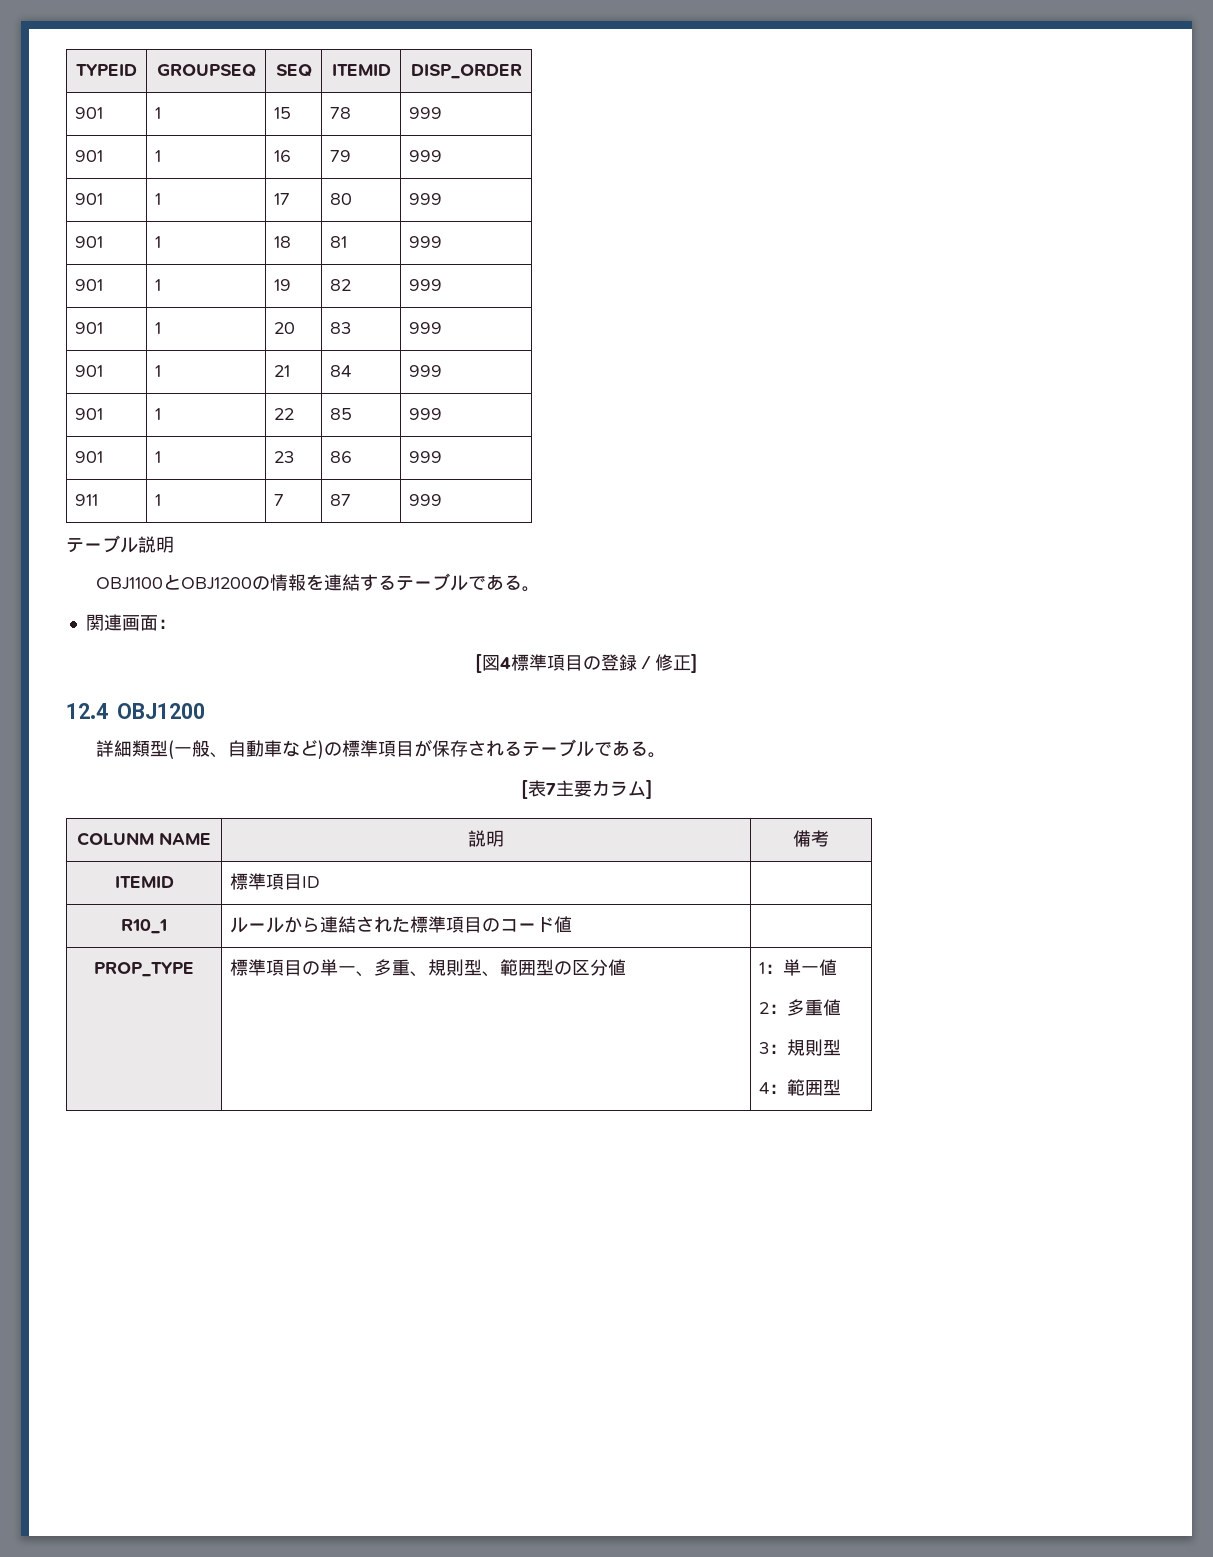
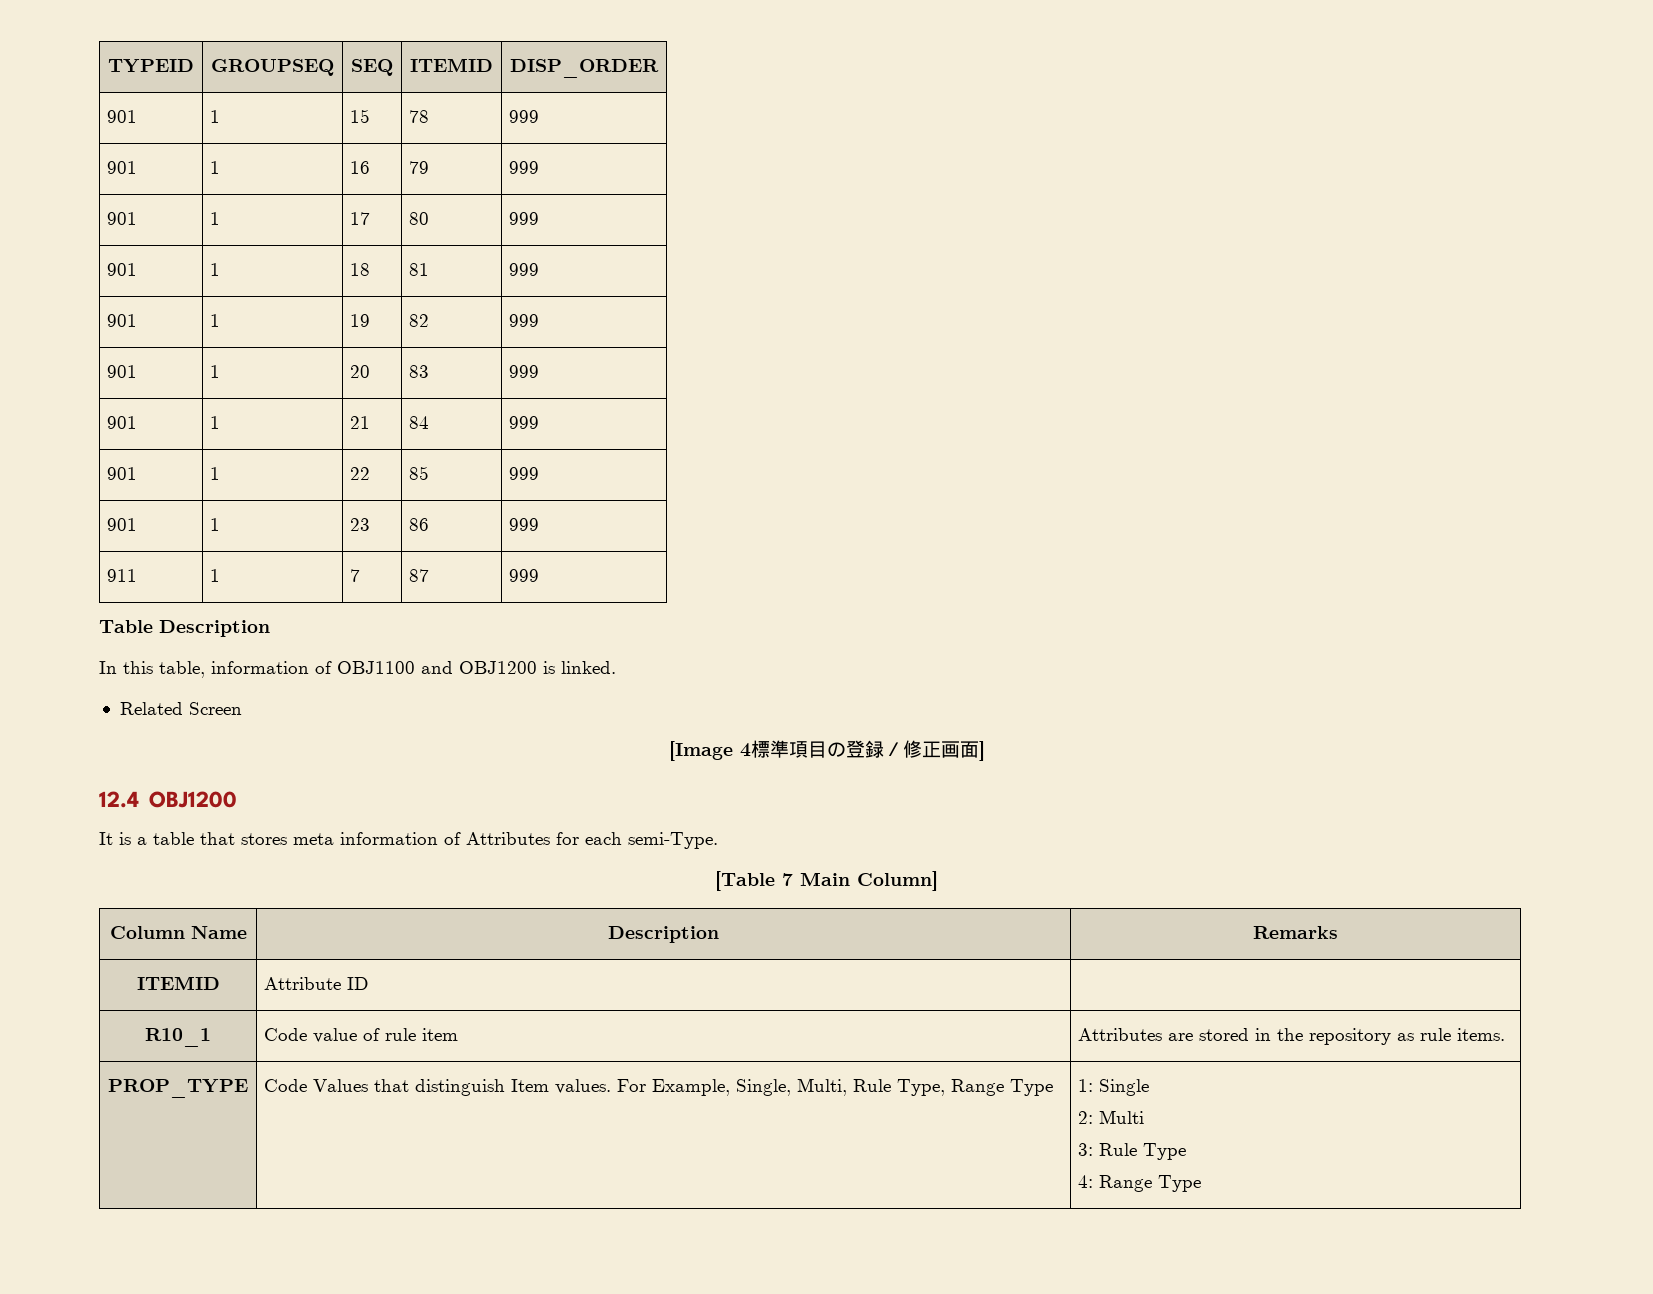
- テーブル説明
- OBJ1100とOBJ1200の情報を連結するテーブルである。
- 関連画面：
- [図4標準項目の登録／修正]
+ Table Description
+ In this table, information of OBJ1100 and OBJ1200 is linked.
+ Related Screen
+ [Image 4標準項目の登録／修正画面]
- 詳細類型(一般、自動車など)の標準項目が保存されるテーブルである。
- [表7主要カラム]
- COLUNM NAME | 説明 | 備考
- ITEMID | 標準項目ID |
+ It is a table that stores meta information of Attributes for each semi-Type.
+ [Table 7 Main Column]
+ Column Name | Description | Remarks
+ ITEMID | Attribute ID |
- R10_1 | ルールから連結された標準項目のコード値 |
- PROP_TYPE | 標準項目の単一、多重、規則型、範囲型の区分値 | 1：単一値
- 2：多重値
- 3：規則型
- 4：範囲型
+ R10_1 | Code value of rule item | Attributes are stored in the repository as rule items.
+ PROP_TYPE | Code Values that distinguish Item values. For Example, Single, Multi, Rule Type, Range Type | 1: Single
+ 2: Multi
+ 3: Rule Type
+ 4: Range Type

